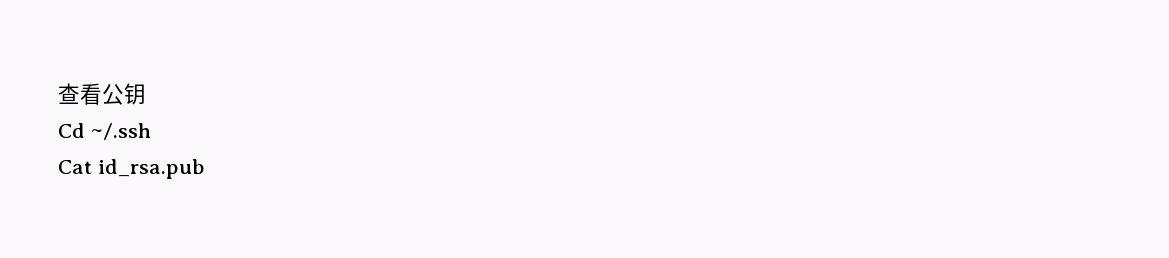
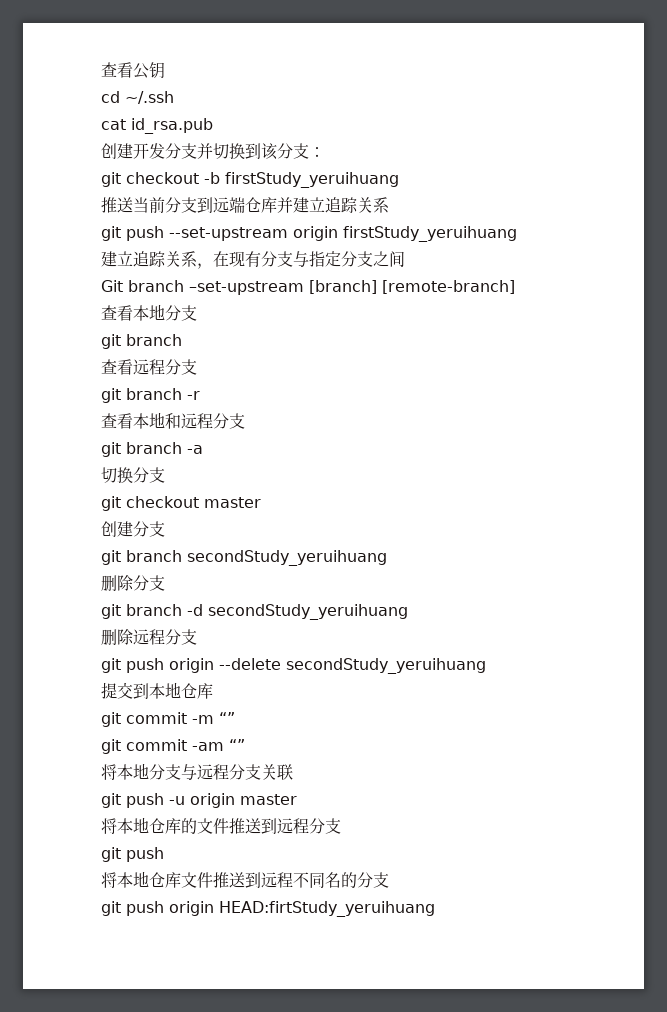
- Cd ~/.ssh
+ cd ~/.ssh
- Cat id_rsa.pub
+ cat id_rsa.pub
+ 创建开发分支并切换到该分支：
+ git checkout -b firstStudy_yeruihuang
+ 推送当前分支到远端仓库并建立追踪关系
+ git push --set-upstream origin firstStudy_yeruihuang
+ 建立追踪关系，在现有分支与指定分支之间
+ Git branch –set-upstream [branch] [remote-branch]
+ 查看本地分支
+ git branch
+ 查看远程分支
+ git branch -r
+ 查看本地和远程分支
+ git branch -a
+ 切换分支
+ git checkout master
+ 创建分支
+ git branch secondStudy_yeruihuang
+ 删除分支
+ git branch -d secondStudy_yeruihuang
+ 删除远程分支
+ git push origin --delete secondStudy_yeruihuang
+ 提交到本地仓库
+ git commit -m “”
+ git commit -am “”
+ 将本地分支与远程分支关联
+ git push -u origin master
+ 将本地仓库的文件推送到远程分支
+ git push
+ 将本地仓库文件推送到远程不同名的分支
+ git push origin HEAD:firtStudy_yeruihuang

